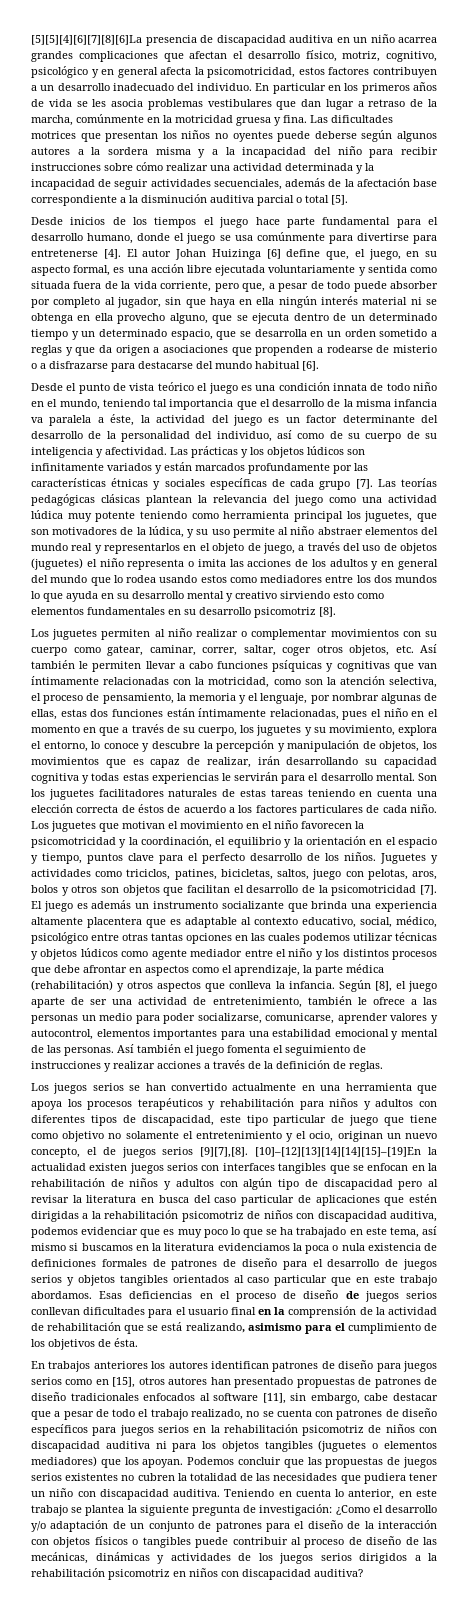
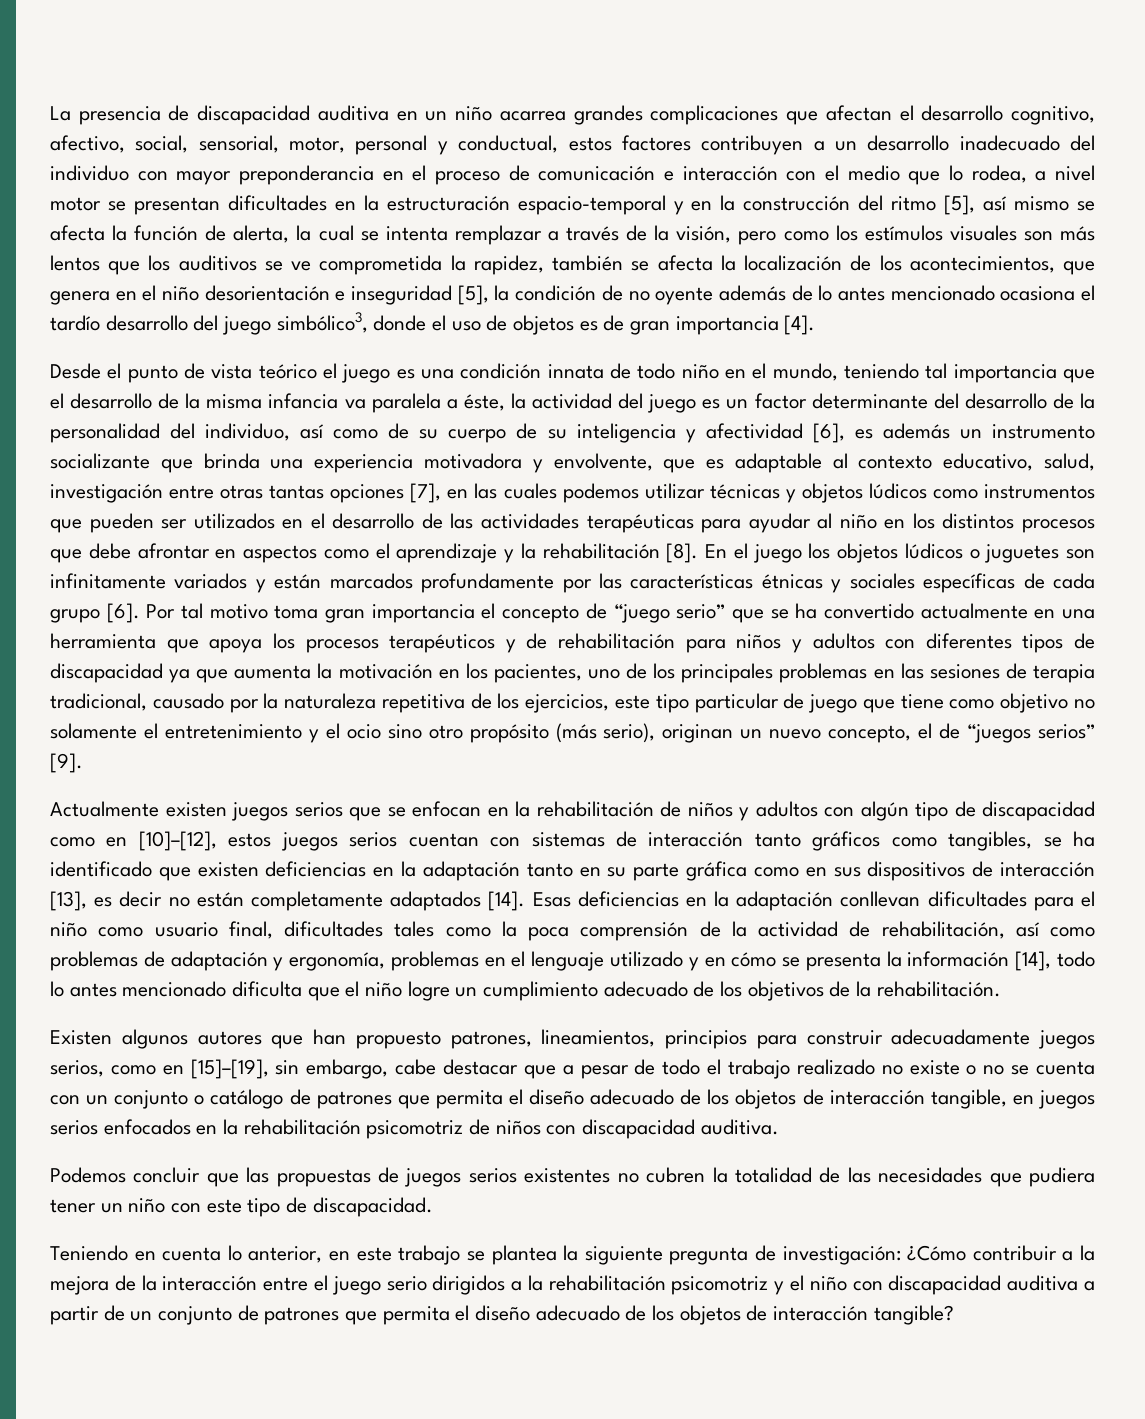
- [5][5][4][6][7][8][6]La presencia de discapacidad auditiva en un niño acarrea grandes complicaciones que afectan el desarrollo físico, motriz, cognitivo, psicológico y en general afecta la psicomotricidad, estos factores contribuyen a un desarrollo inadecuado del individuo. En particular en los primeros años de vida se les asocia problemas vestibulares que dan lugar a retraso de la marcha, comúnmente en la motricidad gruesa y fina. Las dificultades motrices que presentan los niños no oyentes puede deberse según algunos autores a la sordera misma y a la incapacidad del niño para recibir instrucciones sobre cómo realizar una actividad determinada y la incapacidad de seguir actividades secuenciales, además de la afectación base correspondiente a la disminución auditiva parcial o total [5].
- Desde inicios de los tiempos el juego hace parte fundamental para el desarrollo humano, donde el juego se usa comúnmente para divertirse para entretenerse [4]. El autor Johan Huizinga [6] define que, el juego, en su aspecto formal, es una acción libre ejecutada voluntariamente y sentida como situada fuera de la vida corriente, pero que, a pesar de todo puede absorber por completo al jugador, sin que haya en ella ningún interés material ni se obtenga en ella provecho alguno, que se ejecuta dentro de un determinado tiempo y un determinado espacio, que se desarrolla en un orden sometido a reglas y que da origen a asociaciones que propenden a rodearse de misterio o a disfrazarse para destacarse del mundo habitual [6].
+ La presencia de discapacidad auditiva en un niño acarrea grandes complicaciones que afectan el desarrollo cognitivo, afectivo, social, sensorial, motor, personal y conductual, estos factores contribuyen a un desarrollo inadecuado del individuo con mayor preponderancia en el proceso de comunicación e interacción con el medio que lo rodea, a nivel motor se presentan dificultades en la estructuración espacio-temporal y en la construcción del ritmo [5], así mismo se afecta la función de alerta, la cual se intenta remplazar a través de la visión, pero como los estímulos visuales son más lentos que los auditivos se ve comprometida la rapidez, también se afecta la localización de los acontecimientos, que genera en el niño desorientación e inseguridad [5], la condición de no oyente además de lo antes mencionado ocasiona el tardío desarrollo del juego simbólico3, donde el uso de objetos es de gran importancia [4].
- Desde el punto de vista teórico el juego es una condición innata de todo niño en el mundo, teniendo tal importancia que el desarrollo de la misma infancia va paralela a éste, la actividad del juego es un factor determinante del desarrollo de la personalidad del individuo, así como de su cuerpo de su inteligencia y afectividad. Las prácticas y los objetos lúdicos son infinitamente variados y están marcados profundamente por las características étnicas y sociales específicas de cada grupo [7]. Las teorías pedagógicas clásicas plantean la relevancia del juego como una actividad lúdica muy potente teniendo como herramienta principal los juguetes, que son motivadores de la lúdica, y su uso permite al niño abstraer elementos del mundo real y representarlos en el objeto de juego, a través del uso de objetos (juguetes) el niño representa o imita las acciones de los adultos y en general del mundo que lo rodea usando estos como mediadores entre los dos mundos lo que ayuda en su desarrollo mental y creativo sirviendo esto como elementos fundamentales en su desarrollo psicomotriz [8].
- Los juguetes permiten al niño realizar o complementar movimientos con su cuerpo como gatear, caminar, correr, saltar, coger otros objetos, etc. Así también le permiten llevar a cabo funciones psíquicas y cognitivas que van íntimamente relacionadas con la motricidad, como son la atención selectiva, el proceso de pensamiento, la memoria y el lenguaje, por nombrar algunas de ellas, estas dos funciones están íntimamente relacionadas, pues el niño en el momento en que a través de su cuerpo, los juguetes y su movimiento, explora el entorno, lo conoce y descubre la percepción y manipulación de objetos, los movimientos que es capaz de realizar, irán desarrollando su capacidad cognitiva y todas estas experiencias le servirán para el desarrollo mental. Son los juguetes facilitadores naturales de estas tareas teniendo en cuenta una elección correcta de éstos de acuerdo a los factores particulares de cada niño. Los juguetes que motivan el movimiento en el niño favorecen la psicomotricidad y la coordinación, el equilibrio y la orientación en el espacio y tiempo, puntos clave para el perfecto desarrollo de los niños. Juguetes y actividades como triciclos, patines, bicicletas, saltos, juego con pelotas, aros, bolos y otros son objetos que facilitan el desarrollo de la psicomotricidad [7]. El juego es además un instrumento socializante que brinda una experiencia altamente placentera que es adaptable al contexto educativo, social, médico, psicológico entre otras tantas opciones en las cuales podemos utilizar técnicas y objetos lúdicos como agente mediador entre el niño y los distintos procesos que debe afrontar en aspectos como el aprendizaje, la parte médica (rehabilitación) y otros aspectos que conlleva la infancia. Según [8], el juego aparte de ser una actividad de entretenimiento, también le ofrece a las personas un medio para poder socializarse, comunicarse, aprender valores y autocontrol, elementos importantes para una estabilidad emocional y mental de las personas. Así también el juego fomenta el seguimiento de instrucciones y realizar acciones a través de la definición de reglas.
- Los juegos serios se han convertido actualmente en una herramienta que apoya los procesos terapéuticos y rehabilitación para niños y adultos con diferentes tipos de discapacidad, este tipo particular de juego que tiene como objetivo no solamente el entretenimiento y el ocio, originan un nuevo concepto, el de juegos serios [9][7],[8]. [10]–[12][13][14][14][15]–[19]En la actualidad existen juegos serios con interfaces tangibles que se enfocan en la rehabilitación de niños y adultos con algún tipo de discapacidad pero al revisar la literatura en busca del caso particular de aplicaciones que estén dirigidas a la rehabilitación psicomotriz de niños con discapacidad auditiva, podemos evidenciar que es muy poco lo que se ha trabajado en este tema, así mismo si buscamos en la literatura evidenciamos la poca o nula existencia de definiciones formales de patrones de diseño para el desarrollo de juegos serios y objetos tangibles orientados al caso particular que en este trabajo abordamos. Esas deficiencias en el proceso de diseño de juegos serios conllevan dificultades para el usuario final en la comprensión de la actividad de rehabilitación que se está realizando, asimismo para el cumplimiento de los objetivos de ésta.
- En trabajos anteriores los autores identifican patrones de diseño para juegos serios como en [15], otros autores han presentado propuestas de patrones de diseño tradicionales enfocados al software [11], sin embargo, cabe destacar que a pesar de todo el trabajo realizado, no se cuenta con patrones de diseño específicos para juegos serios en la rehabilitación psicomotriz de niños con discapacidad auditiva ni para los objetos tangibles (juguetes o elementos mediadores) que los apoyan. Podemos concluir que las propuestas de juegos serios existentes no cubren la totalidad de las necesidades que pudiera tener un niño con discapacidad auditiva. Teniendo en cuenta lo anterior, en este trabajo se plantea la siguiente pregunta de investigación:
+ Desde el punto de vista teórico el juego es una condición innata de todo niño en el mundo, teniendo tal importancia que el desarrollo de la misma infancia va paralela a éste, la actividad del juego es un factor determinante del desarrollo de la personalidad del individuo, así como de su cuerpo de su inteligencia y afectividad [6], es además un instrumento socializante que brinda una experiencia motivadora y envolvente, que es adaptable al contexto educativo, salud, investigación entre otras tantas opciones [7], en las cuales podemos utilizar técnicas y objetos lúdicos como instrumentos que pueden ser utilizados en el desarrollo de las actividades terapéuticas para ayudar al niño en los distintos procesos que debe afrontar en aspectos como el aprendizaje y la rehabilitación [8]. En el juego los objetos lúdicos o juguetes son infinitamente variados y están marcados profundamente por las características étnicas y sociales específicas de cada grupo [6]. Por tal motivo toma gran importancia el concepto de “juego serio” que se ha convertido actualmente en una herramienta que apoya los procesos terapéuticos y de rehabilitación para niños y adultos con diferentes tipos de discapacidad ya que aumenta la motivación en los pacientes, uno de los principales problemas en las sesiones de terapia tradicional, causado por la naturaleza repetitiva de los ejercicios, este tipo particular de juego que tiene como objetivo no solamente el entretenimiento y el ocio sino otro propósito (más serio), originan un nuevo concepto, el de “juegos serios” [9].
+ Actualmente existen juegos serios que se enfocan en la rehabilitación de niños y adultos con algún tipo de discapacidad como en [10]–[12], estos juegos serios cuentan con sistemas de interacción tanto gráficos como tangibles, se ha identificado que existen deficiencias en la adaptación tanto en su parte gráfica como en sus dispositivos de interacción [13], es decir no están completamente adaptados [14]. Esas deficiencias en la adaptación conllevan dificultades para el niño como usuario final, dificultades tales como la poca comprensión de la actividad de rehabilitación, así como problemas de adaptación y ergonomía, problemas en el lenguaje utilizado y en cómo se presenta la información [14], todo lo antes mencionado dificulta que el niño logre un cumplimiento adecuado de los objetivos de la rehabilitación.
+ Existen algunos autores que han propuesto patrones, lineamientos, principios para construir adecuadamente juegos serios, como en [15]–[19], sin embargo, cabe destacar que a pesar de todo el trabajo realizado no existe o no se cuenta con un conjunto o catálogo de patrones que permita el diseño adecuado de los objetos de interacción tangible, en juegos serios enfocados en la rehabilitación psicomotriz de niños con discapacidad auditiva.
+ Podemos concluir que las propuestas de juegos serios existentes no cubren la totalidad de las necesidades que pudiera tener un niño con este tipo de discapacidad.
+ Teniendo en cuenta lo anterior, en este trabajo se plantea la siguiente pregunta de investigación:
- ¿Como el desarrollo y/o adaptación de un conjunto de patrones para el diseño de la interacción con objetos físicos o tangibles puede contribuir al proceso de diseño de las mecánicas, dinámicas y actividades de los juegos serios dirigidos a la rehabilitación psicomotriz en niños con discapacidad auditiva?
+ ¿Cómo contribuir a la mejora de la interacción entre el juego serio dirigidos a la rehabilitación psicomotriz y el niño con discapacidad auditiva a partir de un conjunto de patrones que permita el diseño adecuado de los objetos de interacción tangible?

